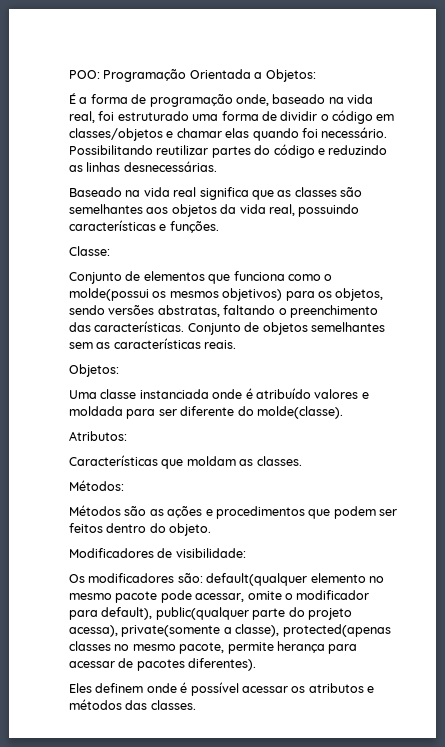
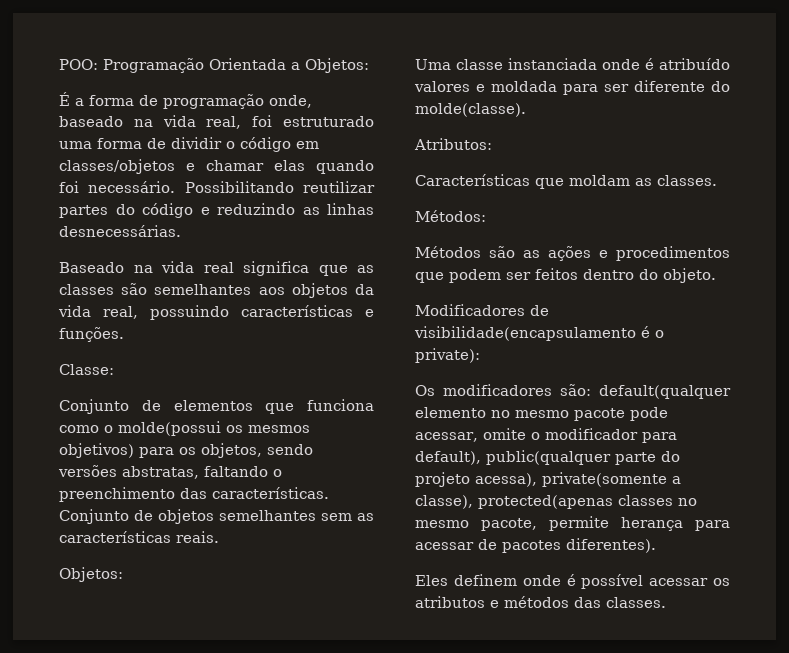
- Modificadores de visibilidade:
+ Modificadores de visibilidade(encapsulamento é o private):

